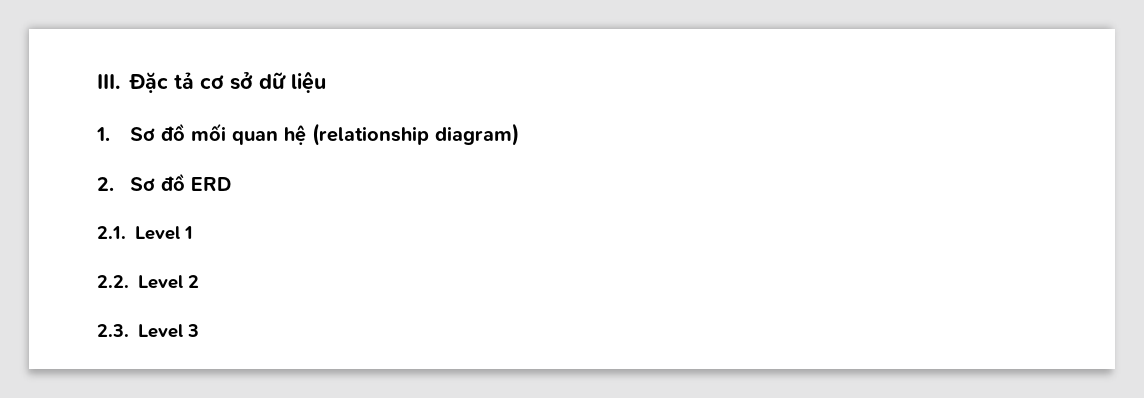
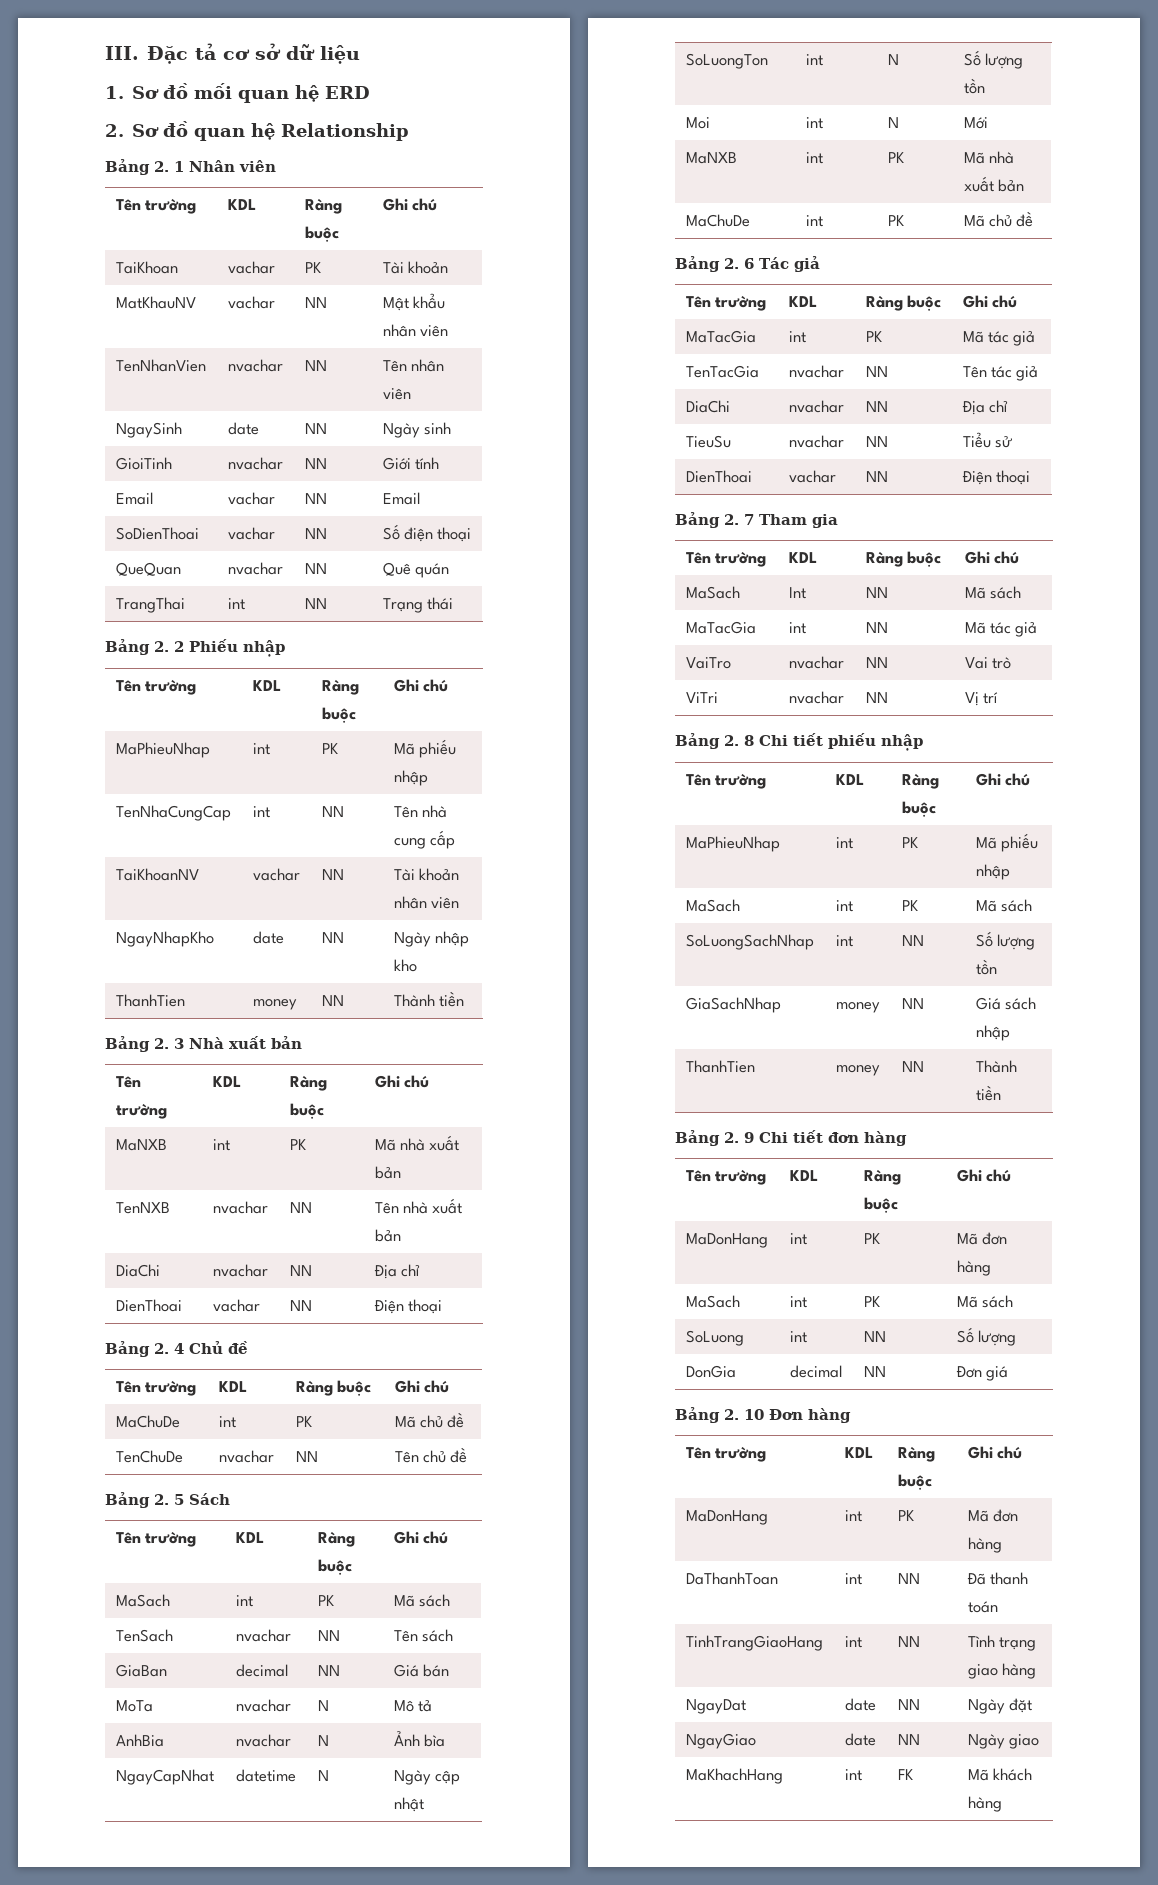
- 1. Sơ đồ mối quan hệ (relationship diagram)
+ 1. Sơ đồ mối quan hệ ERD
- 2. Sơ đồ ERD
- 2.1. Level 1
- 2.2. Level 2
- 2.3. Level 3
+ 2. Sơ đồ quan hệ Relationship
+ Bảng 2. 1 Nhân viên
+ Tên trường | KDL | Ràng buộc | Ghi chú
+ TaiKhoan | vachar | PK | Tài khoản
+ MatKhauNV | vachar | NN | Mật khẩu nhân viên
+ TenNhanVien | nvachar | NN | Tên nhân viên
+ NgaySinh | date | NN | Ngày sinh
+ GioiTinh | nvachar | NN | Giới tính
+ Email | vachar | NN | Email
+ SoDienThoai | vachar | NN | Số điện thoại
+ QueQuan | nvachar | NN | Quê quán
+ TrangThai | int | NN | Trạng thái
+ Bảng 2. 2 Phiếu nhập
+ Tên trường | KDL | Ràng buộc | Ghi chú
+ MaPhieuNhap | int | PK | Mã phiếu nhập
+ TenNhaCungCap | int | NN | Tên nhà cung cấp
+ TaiKhoanNV | vachar | NN | Tài khoản nhân viên
+ NgayNhapKho | date | NN | Ngày nhập kho
+ ThanhTien | money | NN | Thành tiền
+ Bảng 2. 3 Nhà xuất bản
+ Tên trường | KDL | Ràng buộc | Ghi chú
+ MaNXB | int | PK | Mã nhà xuất bản
+ TenNXB | nvachar | NN | Tên nhà xuất bản
+ DiaChi | nvachar | NN | Địa chỉ
+ DienThoai | vachar | NN | Điện thoại
+ Bảng 2. 4 Chủ đề
+ Tên trường | KDL | Ràng buộc | Ghi chú
+ MaChuDe | int | PK | Mã chủ đề
+ TenChuDe | nvachar | NN | Tên chủ đề
+ Bảng 2. 5 Sách
+ Tên trường | KDL | Ràng buộc | Ghi chú
+ MaSach | int | PK | Mã sách
+ TenSach | nvachar | NN | Tên sách
+ GiaBan | decimal | NN | Giá bán
+ MoTa | nvachar | N | Mô tả
+ AnhBia | nvachar | N | Ảnh bìa
+ NgayCapNhat | datetime | N | Ngày cập nhật
+ SoLuongTon | int | N | Số lượng tồn
+ Moi | int | N | Mới
+ MaNXB | int | PK | Mã nhà xuất bản
+ MaChuDe | int | PK | Mã chủ đề
+ Bảng 2. 6 Tác giả
+ Tên trường | KDL | Ràng buộc | Ghi chú
+ MaTacGia | int | PK | Mã tác giả
+ TenTacGia | nvachar | NN | Tên tác giả
+ DiaChi | nvachar | NN | Địa chỉ
+ TieuSu | nvachar | NN | Tiểu sử
+ DienThoai | vachar | NN | Điện thoại
+ Bảng 2. 7 Tham gia
+ Tên trường | KDL | Ràng buộc | Ghi chú
+ MaSach | Int | NN | Mã sách
+ MaTacGia | int | NN | Mã tác giả
+ VaiTro | nvachar | NN | Vai trò
+ ViTri | nvachar | NN | Vị trí
+ Bảng 2. 8 Chi tiết phiếu nhập
+ Tên trường | KDL | Ràng buộc | Ghi chú
+ MaPhieuNhap | int | PK | Mã phiếu nhập
+ MaSach | int | PK | Mã sách
+ SoLuongSachNhap | int | NN | Số lượng tồn
+ GiaSachNhap | money | NN | Giá sách nhập
+ ThanhTien | money | NN | Thành tiền
+ Bảng 2. 9 Chi tiết đơn hàng
+ Tên trường | KDL | Ràng buộc | Ghi chú
+ MaDonHang | int | PK | Mã đơn hàng
+ MaSach | int | PK | Mã sách
+ SoLuong | int | NN | Số lượng
+ DonGia | decimal | NN | Đơn giá
+ Bảng 2. 10 Đơn hàng
+ Tên trường | KDL | Ràng buộc | Ghi chú
+ MaDonHang | int | PK | Mã đơn hàng
+ DaThanhToan | int | NN | Đã thanh toán
+ TinhTrangGiaoHang | int | NN | Tình trạng giao hàng
+ NgayDat | date | NN | Ngày đặt
+ NgayGiao | date | NN | Ngày giao
+ MaKhachHang | int | FK | Mã khách hàng

